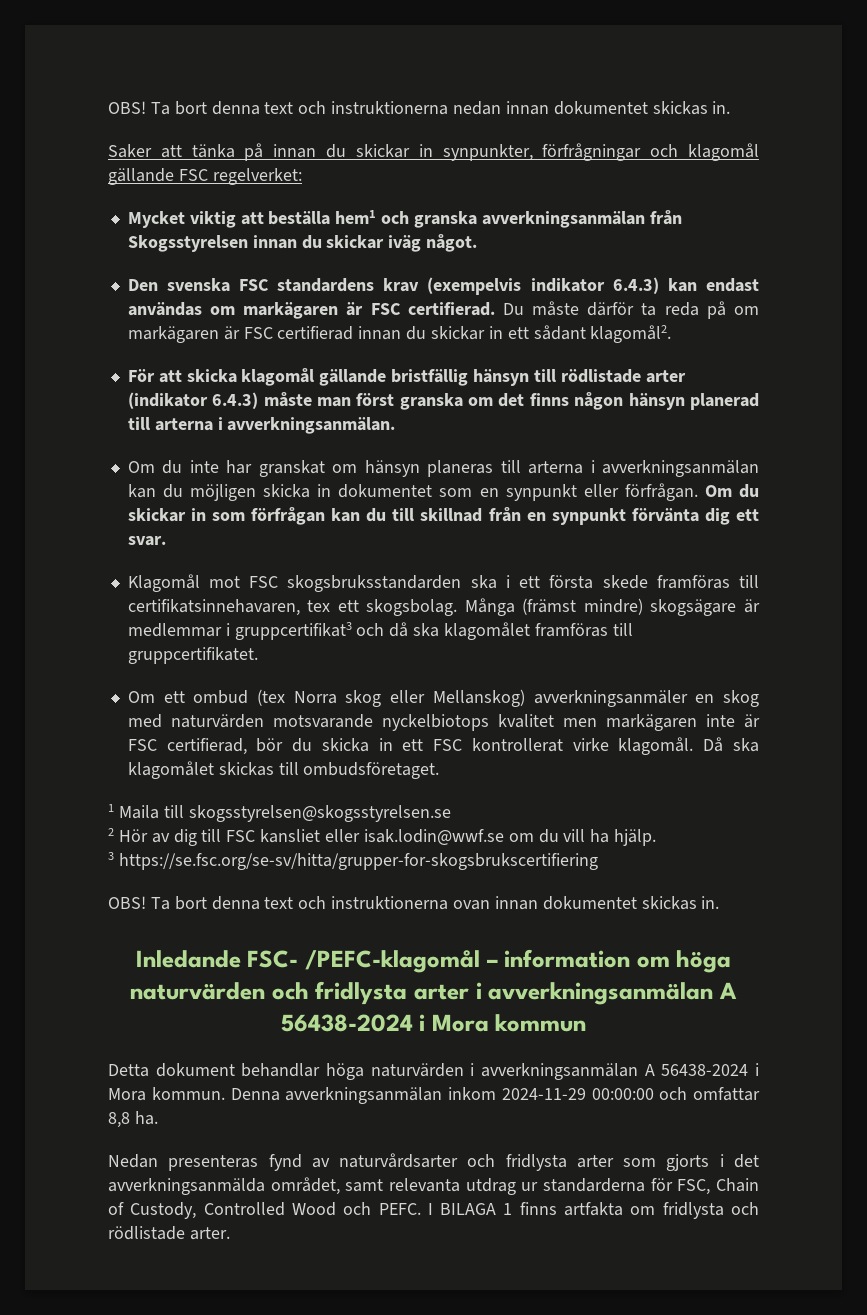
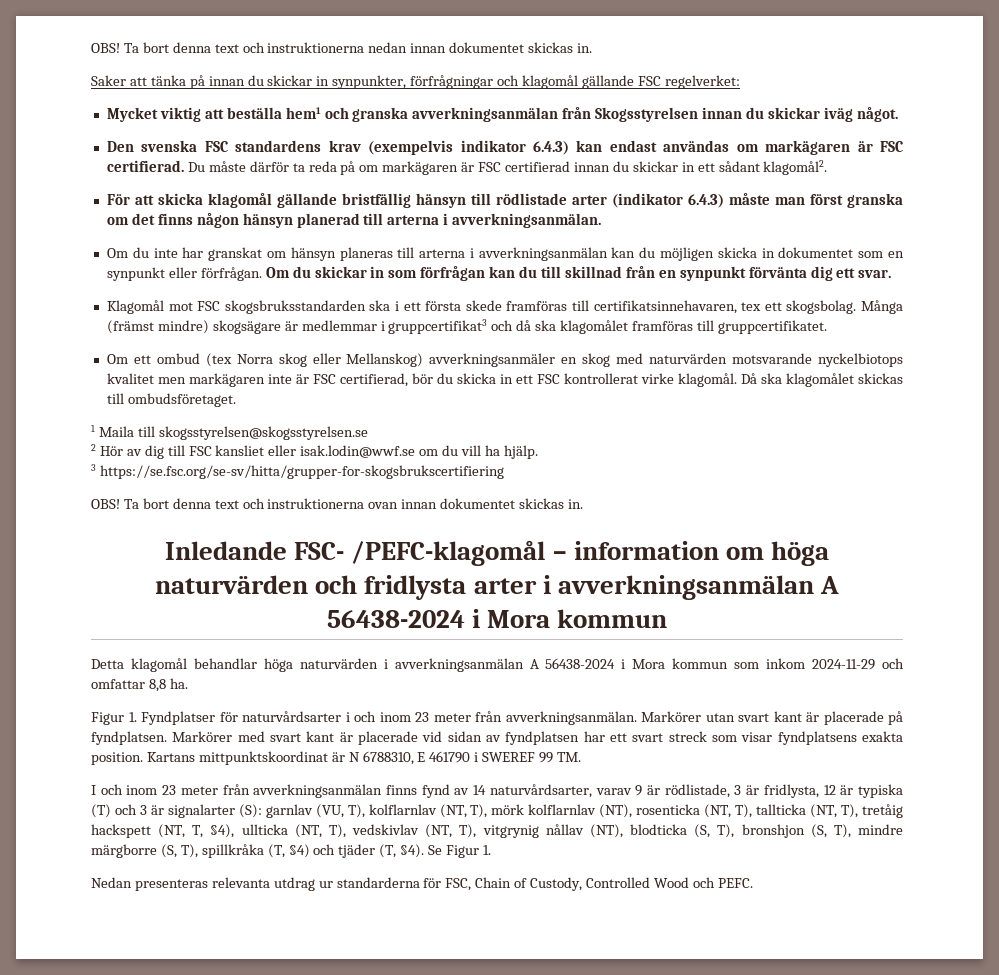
- Detta dokument behandlar höga naturvärden i avverkningsanmälan A 56438-2024 i Mora kommun. Denna avverkningsanmälan inkom 2024-11-29 00:00:00 och omfattar 8,8 ha.
+ Detta klagomål behandlar höga naturvärden i avverkningsanmälan A 56438-2024 i Mora kommun som inkom 2024-11-29 och omfattar 8,8 ha.
- Nedan presenteras fynd av naturvårdsarter och fridlysta arter som gjorts i det avverkningsanmälda området, samt relevanta utdrag ur standarderna för FSC, Chain of Custody, Controlled Wood och PEFC. I BILAGA 1 finns artfakta om fridlysta och rödlistade arter.
+ Figur 1. Fyndplatser för naturvårdsarter i och inom 23 meter från avverkningsanmälan. Markörer utan svart kant är placerade på fyndplatsen. Markörer med svart kant är placerade vid sidan av fyndplatsen har ett svart streck som visar fyndplatsens exakta position. Kartans mittpunktskoordinat är N 6788310, E 461790 i SWEREF 99 TM.
+ I och inom 23 meter från avverkningsanmälan finns fynd av 14 naturvårdsarter, varav 9 är rödlistade, 3 är fridlysta, 12 är typiska (T) och 3 är signalarter (S): garnlav (VU, T), kolflarnlav (NT, T), mörk kolflarnlav (NT), rosenticka (NT, T), tallticka (NT, T), tretåig hackspett (NT, T, §4), ullticka (NT, T), vedskivlav (NT, T), vitgrynig nållav (NT), blodticka (S, T), bronshjon (S, T), mindre märgborre (S, T), spillkråka (T, §4) och tjäder (T, §4). Se Figur 1.
+ Nedan presenteras relevanta utdrag ur standarderna för FSC, Chain of Custody, Controlled Wood och PEFC.

